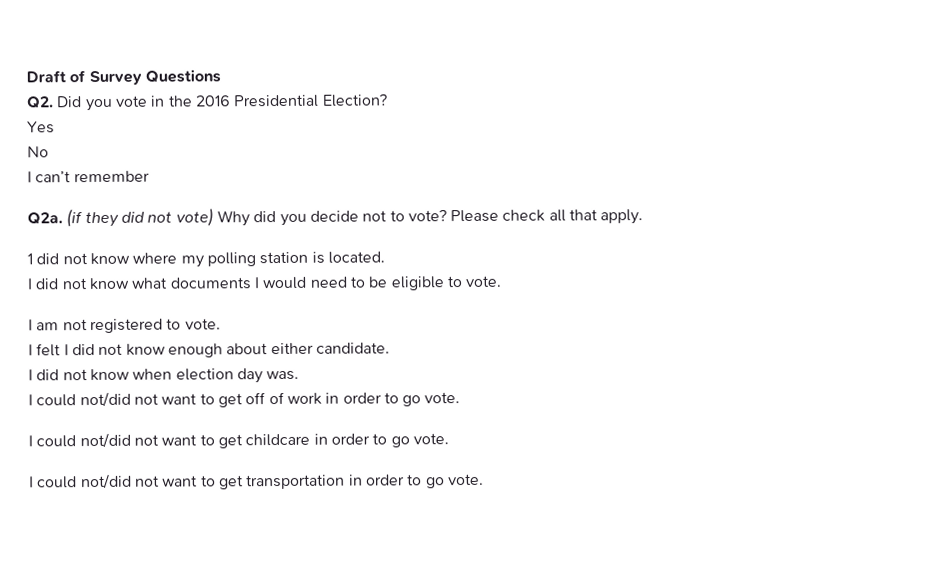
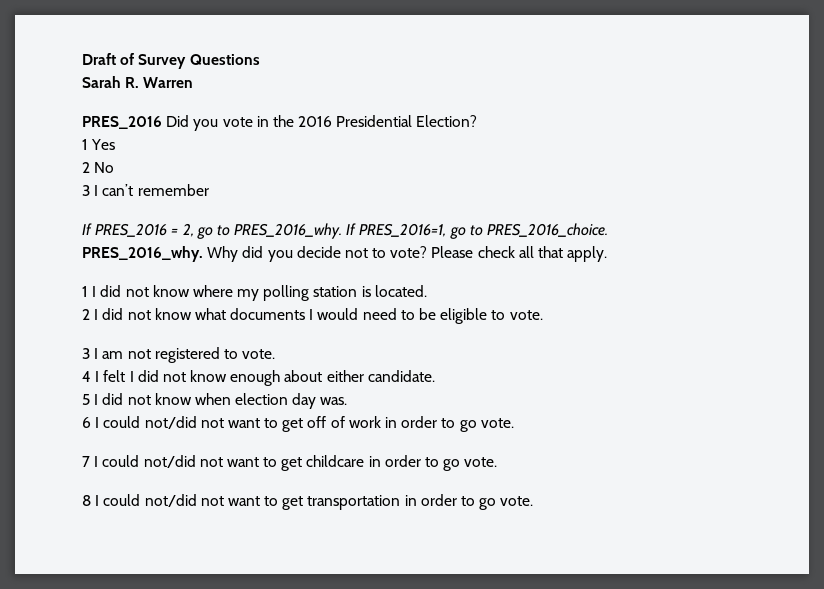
- Q2. Did you vote in the 2016 Presidential Election?
+ Sarah R. Warren
+ PRES_2016 Did you vote in the 2016 Presidential Election?
- Yes
+ 1 Yes
- No
+ 2 No
- I can’t remember
+ 3 I can’t remember
- Q2a. (if they did not vote) Why did you decide not to vote?
+ If PRES_2016 = 2, go to PRES_2016_why. If PRES_2016=1, go to PRES_2016_choice.
+ PRES_2016_why. Why did you decide not to vote?
- 1 did not know where my polling station is located.
+ 1 I did not know where my polling station is located.
- I did not know what documents I would need to be eligible to vote.
+ 2 I did not know what documents I would need to be eligible to vote.
- I am not registered to vote.
+ 3 I am not registered to vote.
- I felt I did not know enough about either candidate.
+ 4 I felt I did not know enough about either candidate.
- I did not know when election day was.
+ 5 I did not know when election day was.
- I could not/did not want to get off of work in order to go vote.
+ 6 I could not/did not want to get off of work in order to go vote.
- I could not/did not want to get childcare in order to go vote.
+ 7 I could not/did not want to get childcare in order to go vote.
- I could not/did not want to get transportation in order to go vote.
+ 8 I could not/did not want to get transportation in order to go vote.

